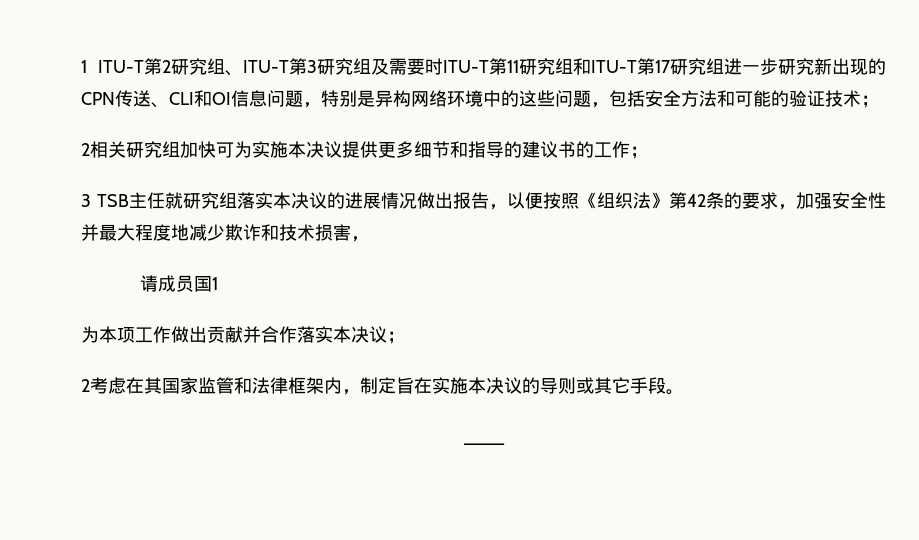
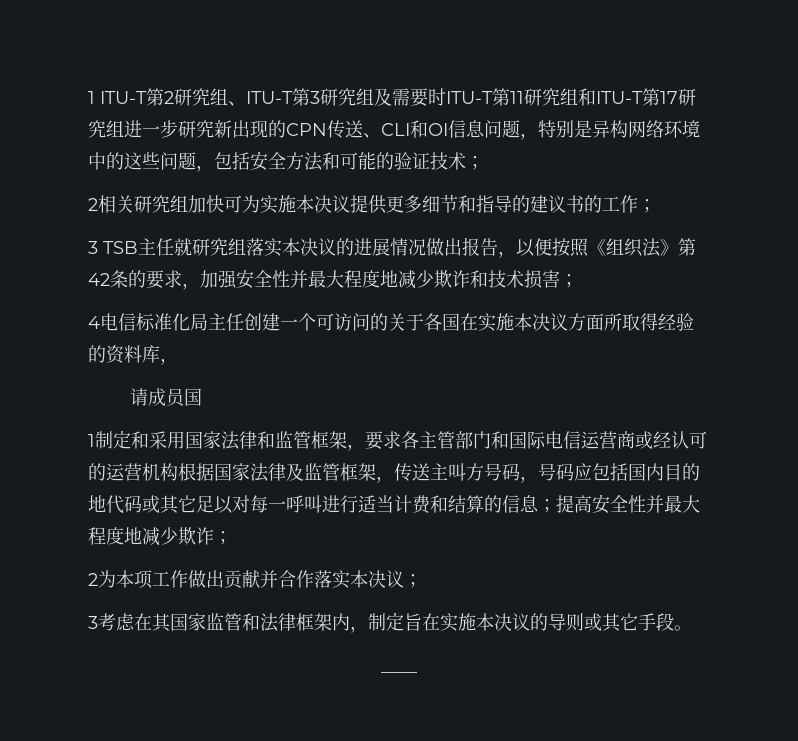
- 3 TSB主任就研究组落实本决议的进展情况做出报告，以便按照《组织法》第42条的要求，加强安全性并最大程度地减少欺诈和技术损害，
+ 3 TSB主任就研究组落实本决议的进展情况做出报告，以便按照《组织法》第42条的要求，加强安全性并最大程度地减少欺诈和技术损害；
+ 4电信标准化局主任创建一个可访问的关于各国在实施本决议方面所取得经验的资料库，
- 请成员国1
- 为本项工作做出贡献并合作落实本决议；
+ 请成员国
+ 1制定和采用国家法律和监管框架，要求各主管部门和国际电信运营商或经认可的运营机构根据国家法律及监管框架，传送主叫方号码，号码应包括国内目的地代码或其它足以对每一呼叫进行适当计费和结算的信息；提高安全性并最大程度地减少欺诈；
+ 2为本项工作做出贡献并合作落实本决议；
- 2考虑在其国家监管和法律框架内，制定旨在实施本决议的导则或其它手段。
+ 3考虑在其国家监管和法律框架内，制定旨在实施本决议的导则或其它手段。

